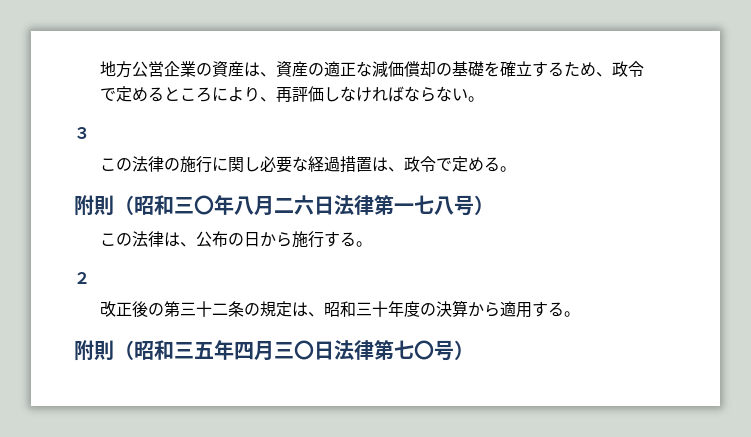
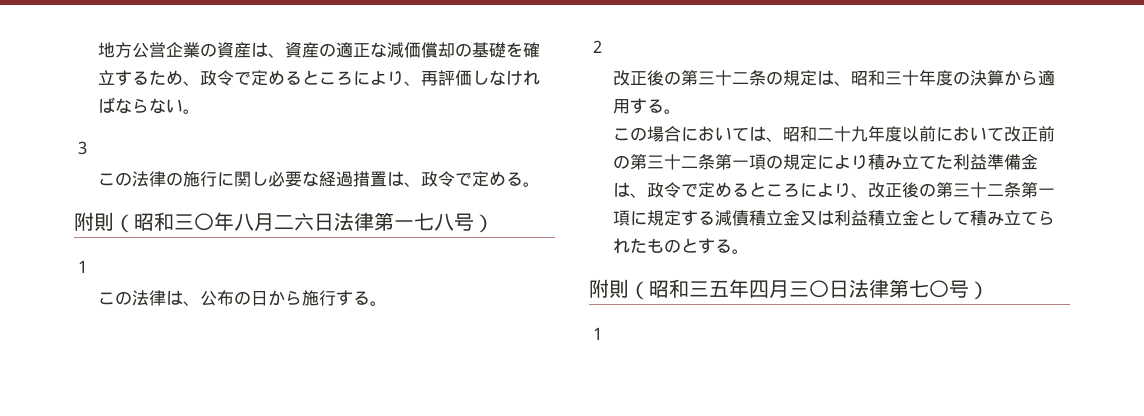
  附則（昭和三〇年八月二六日法律第一七八号）
+ １
+ この場合においては、昭和二十九年度以前において改正前の第三十二条第一項の規定により積み立てた利益準備金は、政令で定めるところにより、改正後の第三十二条第一項に規定する減債積立金又は利益積立金として積み立てられたものとする。
  附則（昭和三五年四月三〇日法律第七〇号）
+ １

